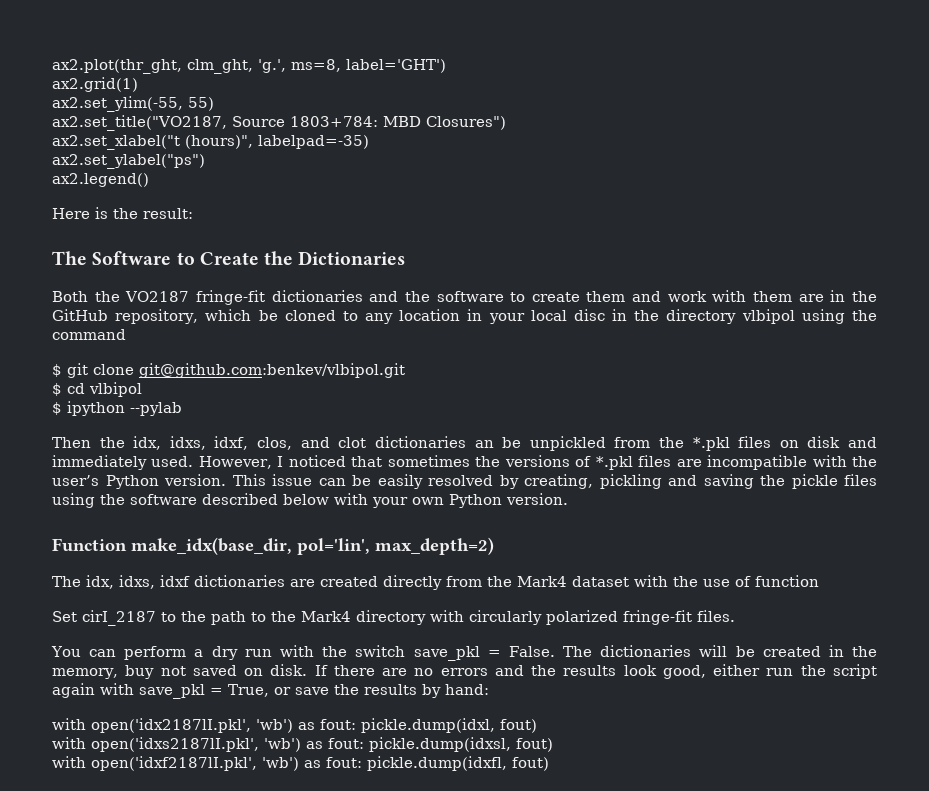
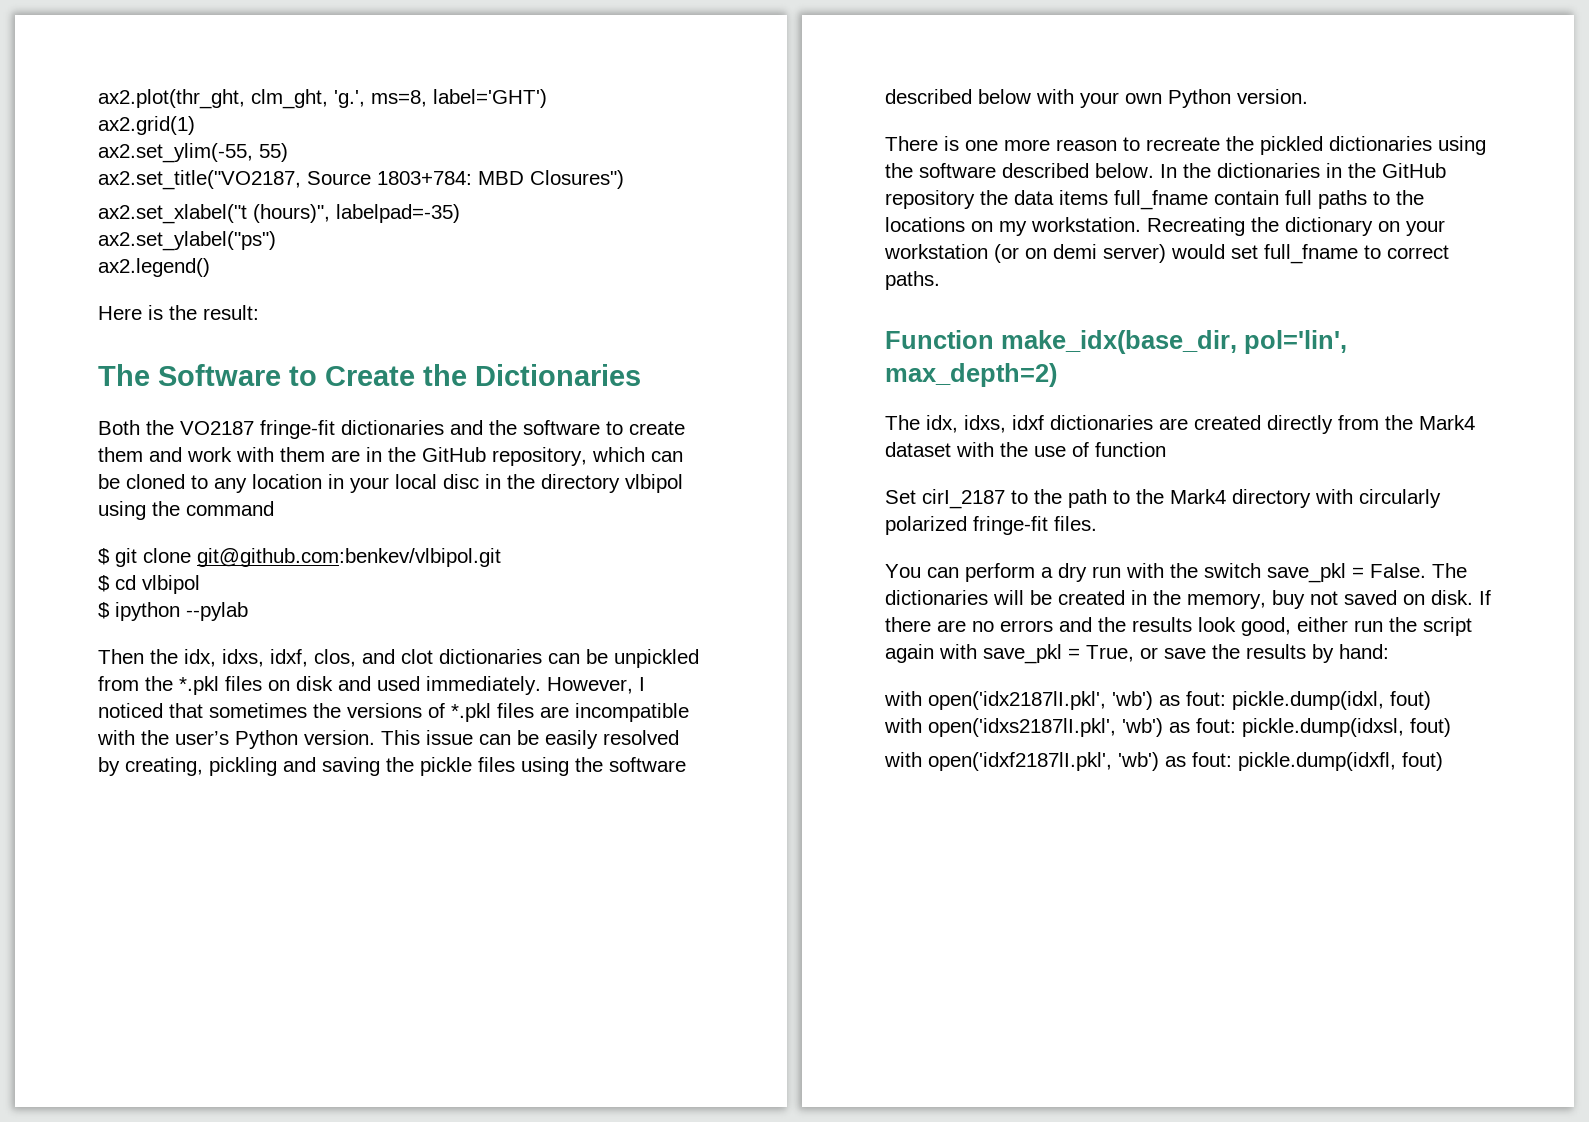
- Both the VO2187 fringe-fit dictionaries and the software to create them and work with them are in the GitHub repository, which be cloned to any location in your local disc in the directory vlbipol using the command
+ Both the VO2187 fringe-fit dictionaries and the software to create them and work with them are in the GitHub repository, which can be cloned to any location in your local disc in the directory vlbipol using the command
- Then the idx, idxs, idxf, clos, and clot dictionaries an be unpickled from the *.pkl files on disk and immediately used.
+ Then the idx, idxs, idxf, clos, and clot dictionaries can be unpickled from the *.pkl files on disk and used immediately.
+ There is one more reason to recreate the pickled dictionaries using the software described below. In the dictionaries in the GitHub repository the data items full_fname contain full paths to the locations on my workstation. Recreating the dictionary on your workstation (or on demi server) would set full_fname to correct paths.

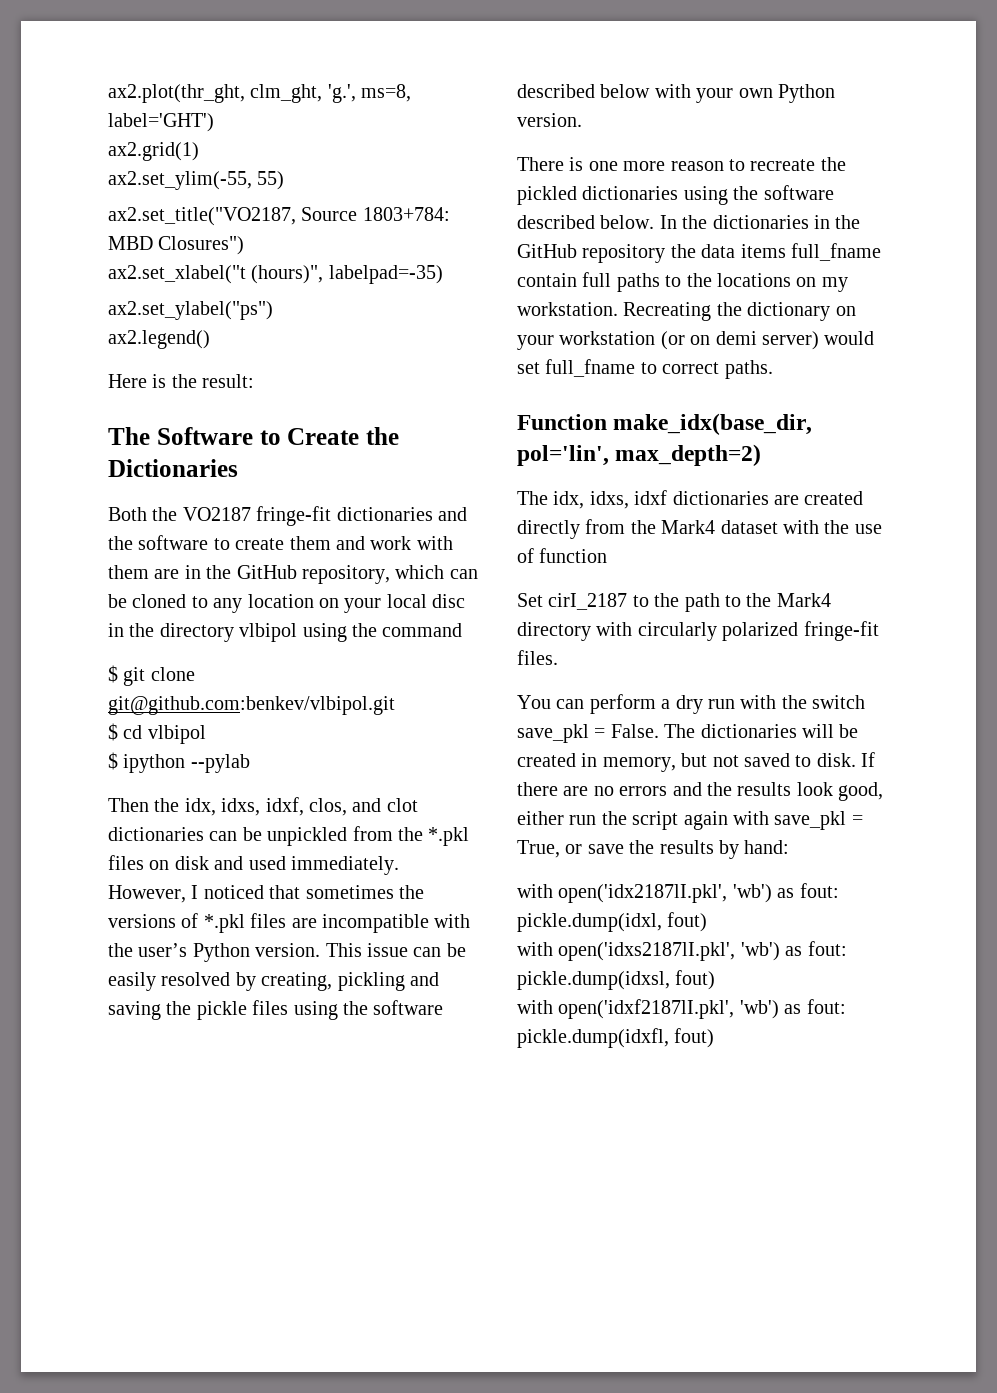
- Both the VO2187 fringe-fit dictionaries and the software to create them and work with them are in the GitHub repository, which can be cloned to any location in your local disc in the directory vlbipol using the command
+ Both the VO2187 fringe-fit dictionaries and the software to create them and work with them are in the GitHub repository, which can be cloned to any location on your local disc in the directory vlbipol using the command
- The dictionaries will be created in the memory, buy not saved on disk.
+ The dictionaries will be created in memory, but not saved to disk.

